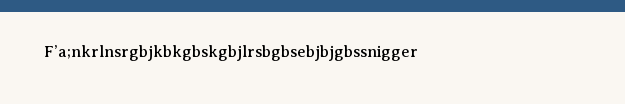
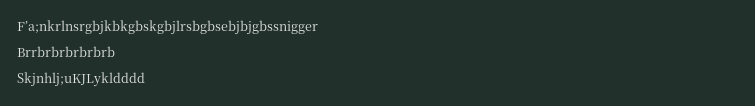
+ Brrbrbrbrbrbrb
+ Skjnhlj;uKJLykldddd

